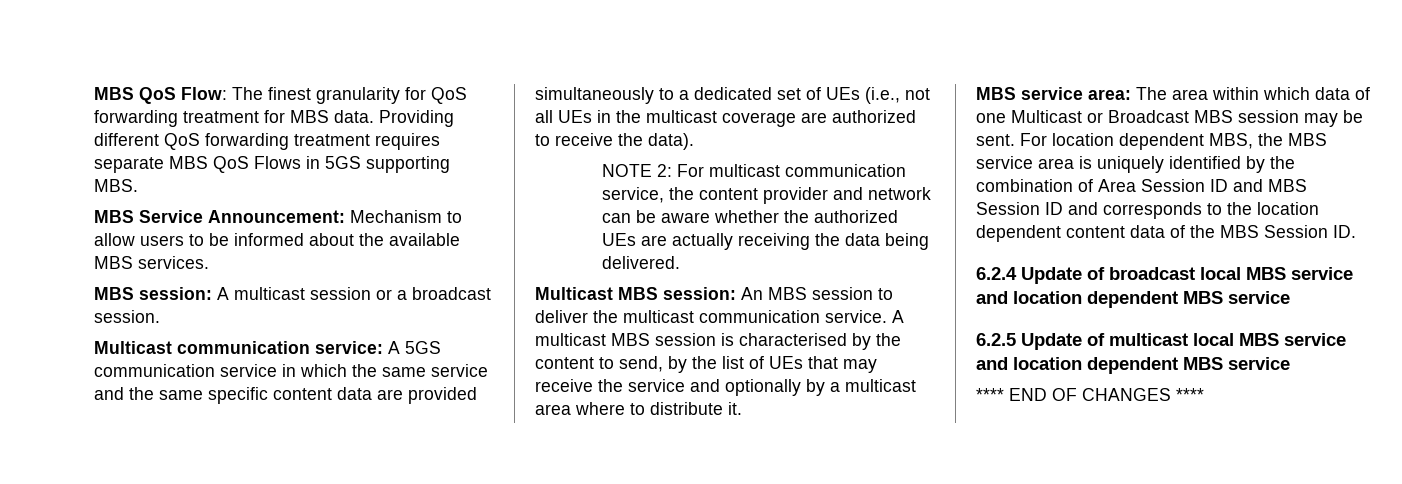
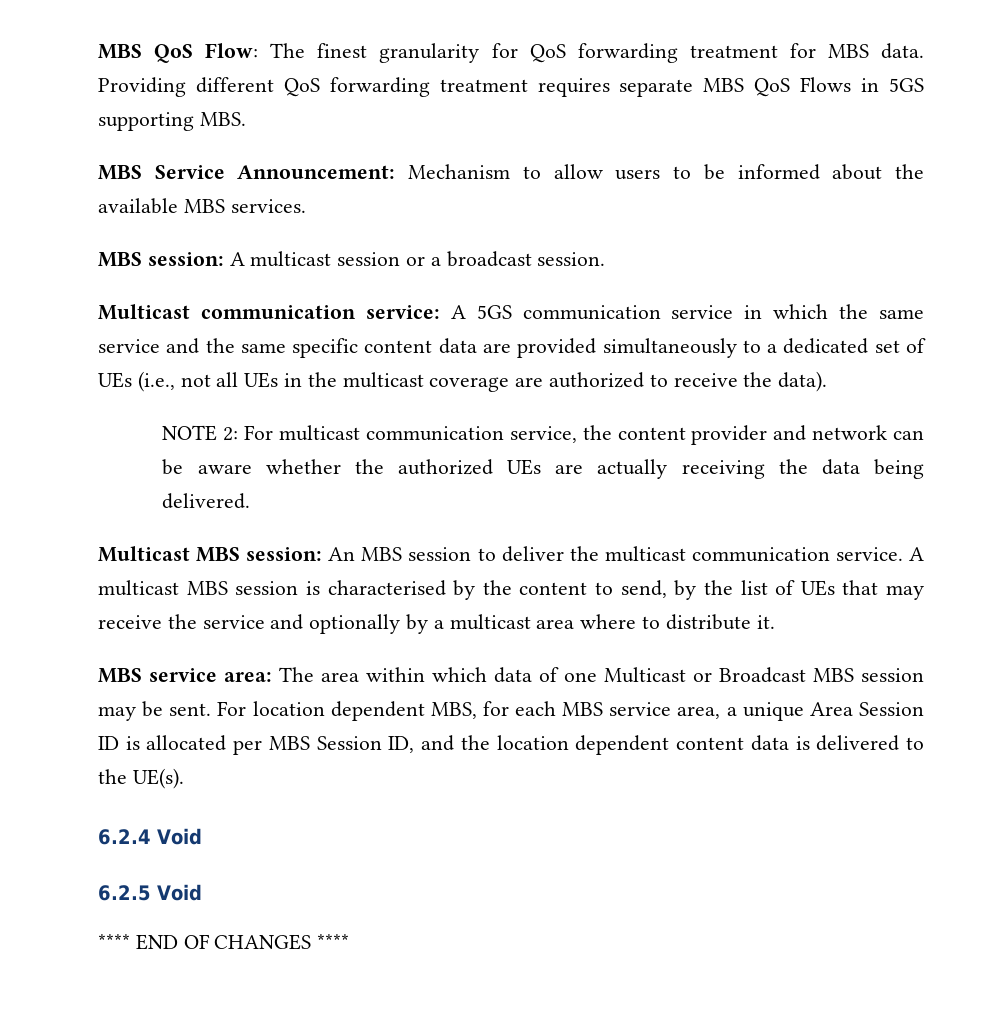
- For location dependent MBS, the MBS service area is uniquely identified by the combination of Area Session ID and MBS Session ID and corresponds to the location dependent content data of the MBS Session ID.
- 6.2.4 Update of broadcast local MBS service and location dependent MBS service
- 6.2.5 Update of multicast local MBS service and location dependent MBS service
+ For location dependent MBS, for each MBS service area, a unique Area Session ID is allocated per MBS Session ID, and the location dependent content data is delivered to the UE(s).
+ 6.2.4 Void
+ 6.2.5 Void

